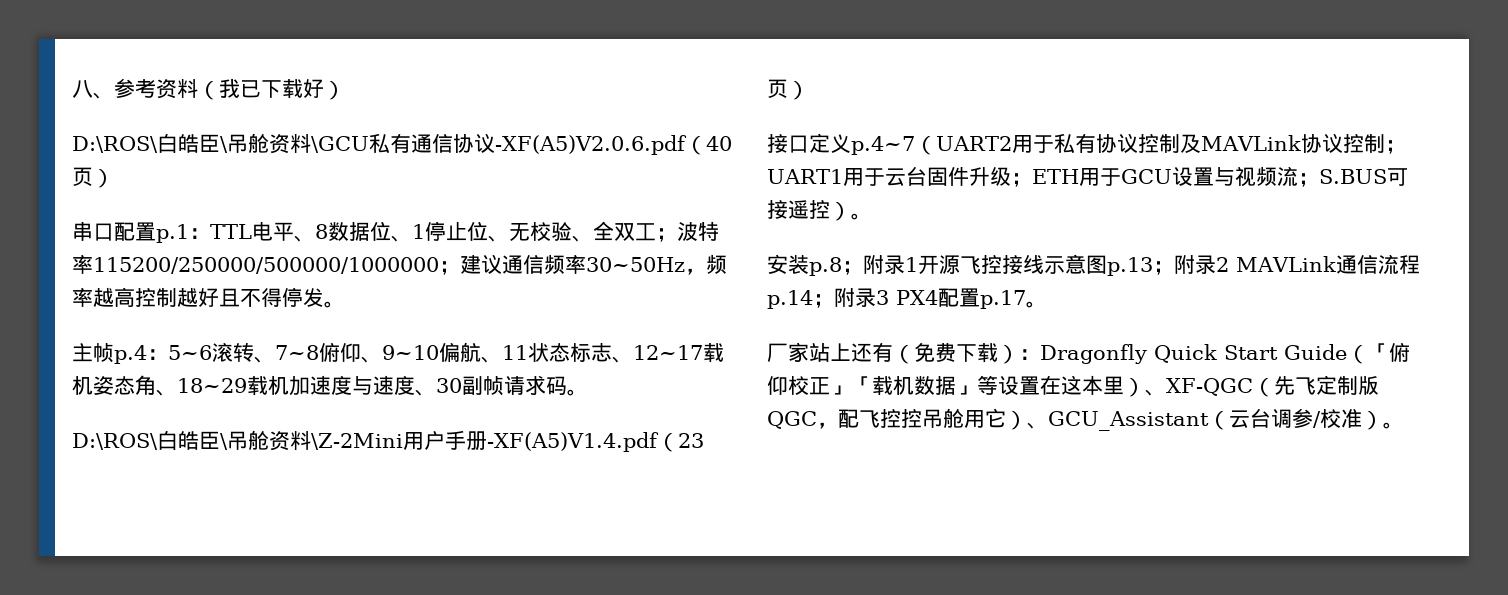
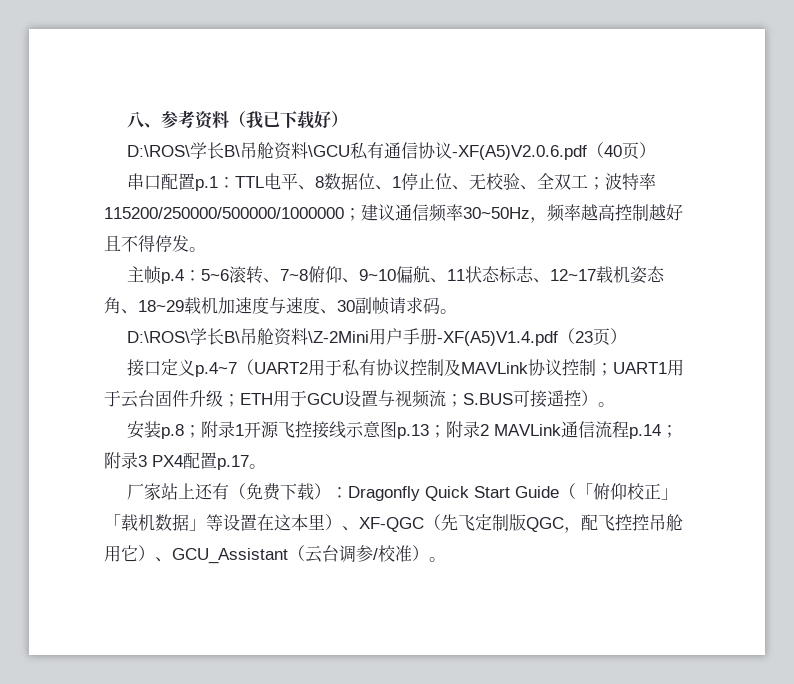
- D:\ROS\白皓臣\吊舱资料\GCU私有通信协议-XF(A5)V2.0.6.pdf（40页）
+ D:\ROS\学长B\吊舱资料\GCU私有通信协议-XF(A5)V2.0.6.pdf（40页）
- D:\ROS\白皓臣\吊舱资料\Z-2Mini用户手册-XF(A5)V1.4.pdf（23页）
+ D:\ROS\学长B\吊舱资料\Z-2Mini用户手册-XF(A5)V1.4.pdf（23页）

